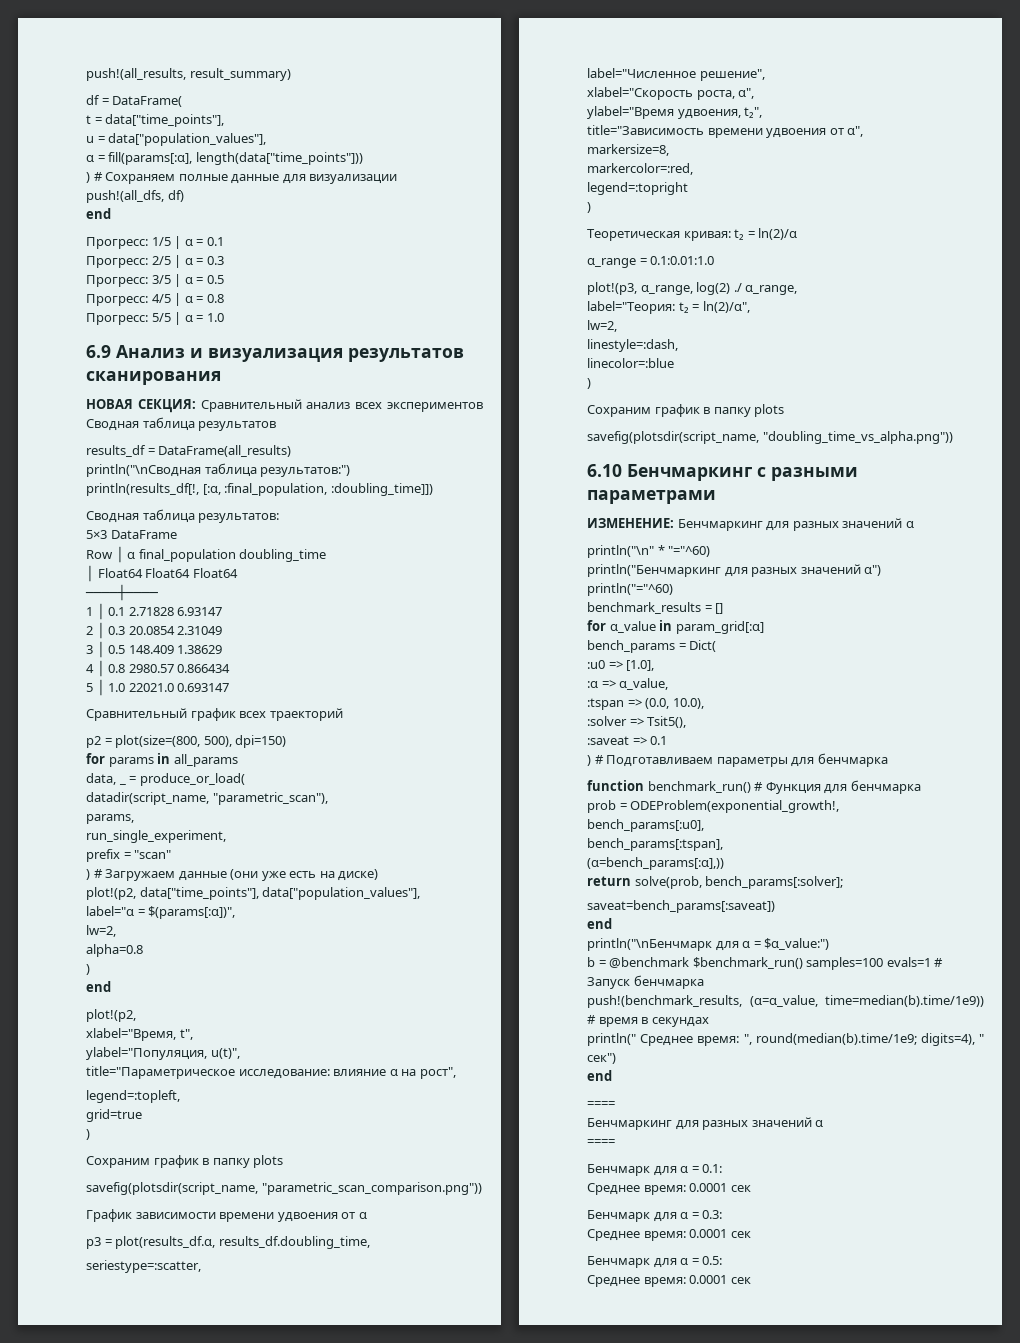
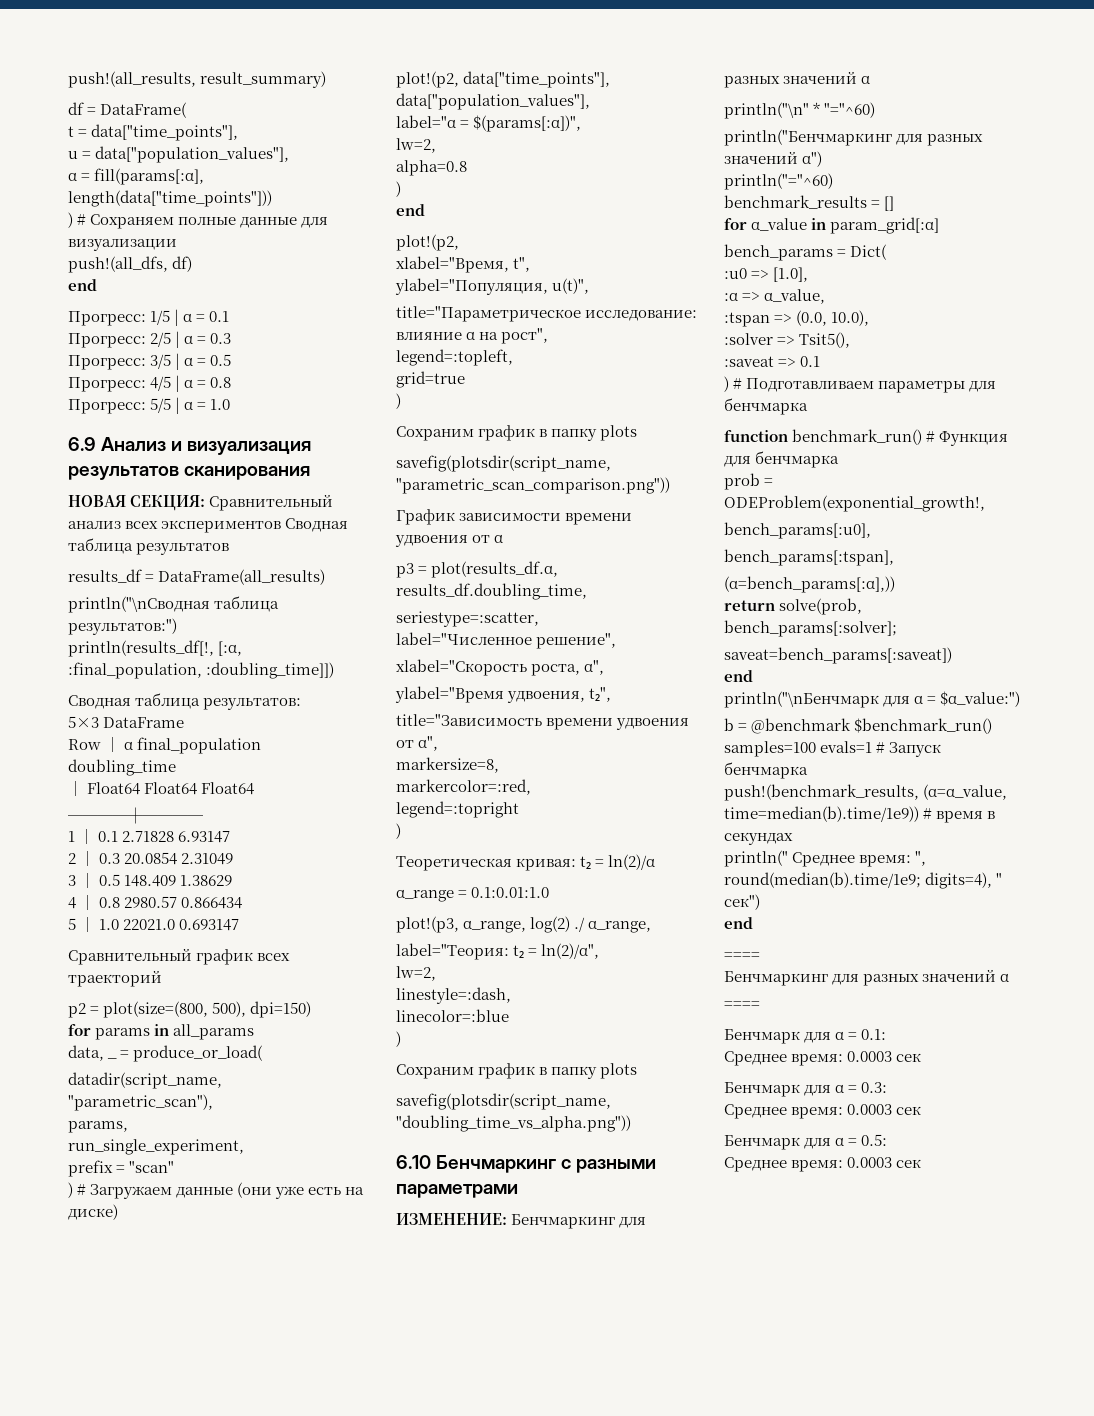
  Бенчмарк для α = 0.1:
- Среднее время: 0.0001 сек
+ Среднее время: 0.0003 сек
  Бенчмарк для α = 0.3:
- Среднее время: 0.0001 сек
+ Среднее время: 0.0003 сек
  Бенчмарк для α = 0.5:
- Среднее время: 0.0001 сек
+ Среднее время: 0.0003 сек

